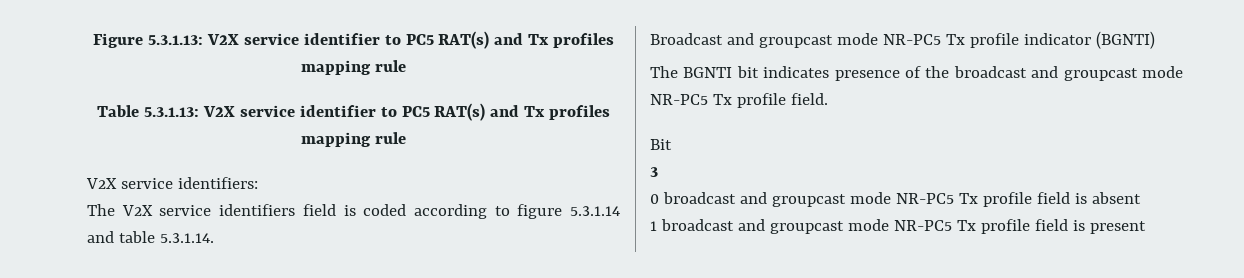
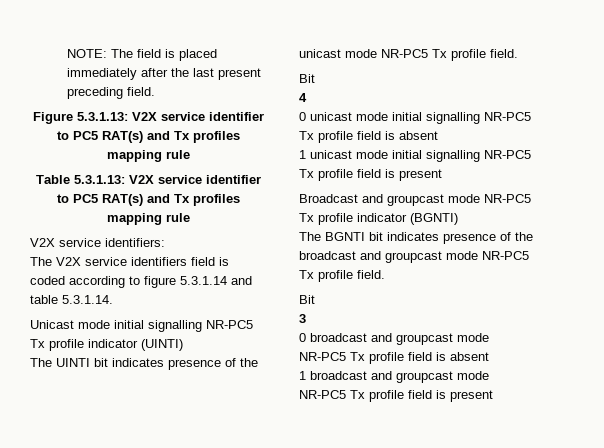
+ NOTE: The field is placed immediately after the last present preceding field.
+ Unicast mode initial signalling NR-PC5 Tx profile indicator (UINTI)
+ The UINTI bit indicates presence of the unicast mode NR-PC5 Tx profile field.
+ Bit
+ 4
+ 0 unicast mode initial signalling NR-PC5 Tx profile field is absent
+ 1 unicast mode initial signalling NR-PC5 Tx profile field is present

